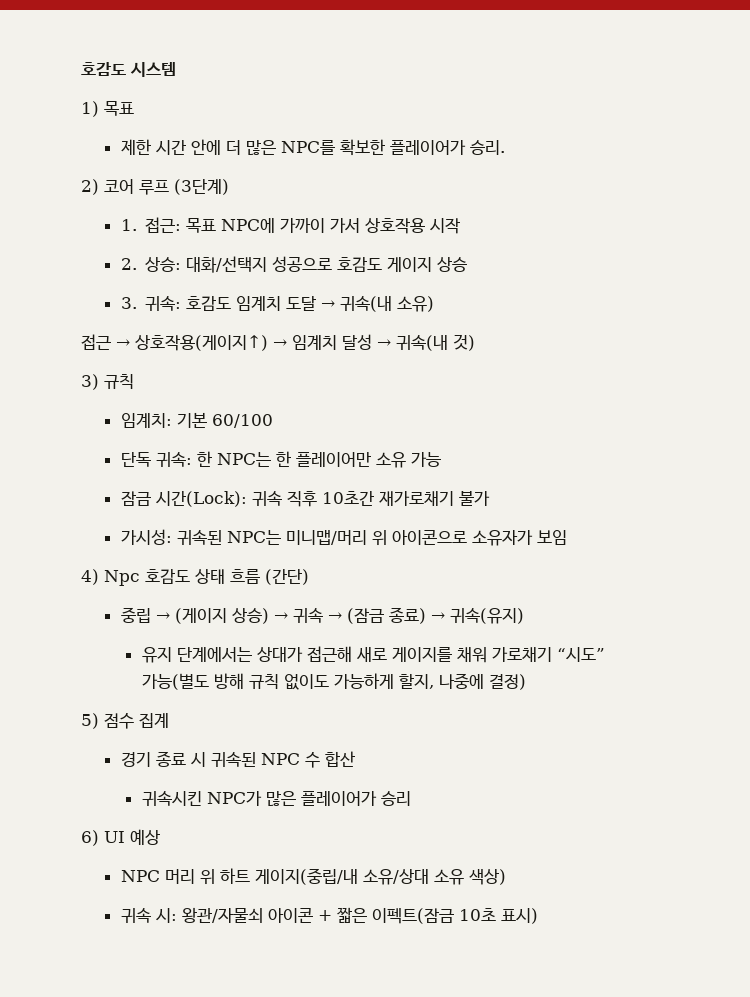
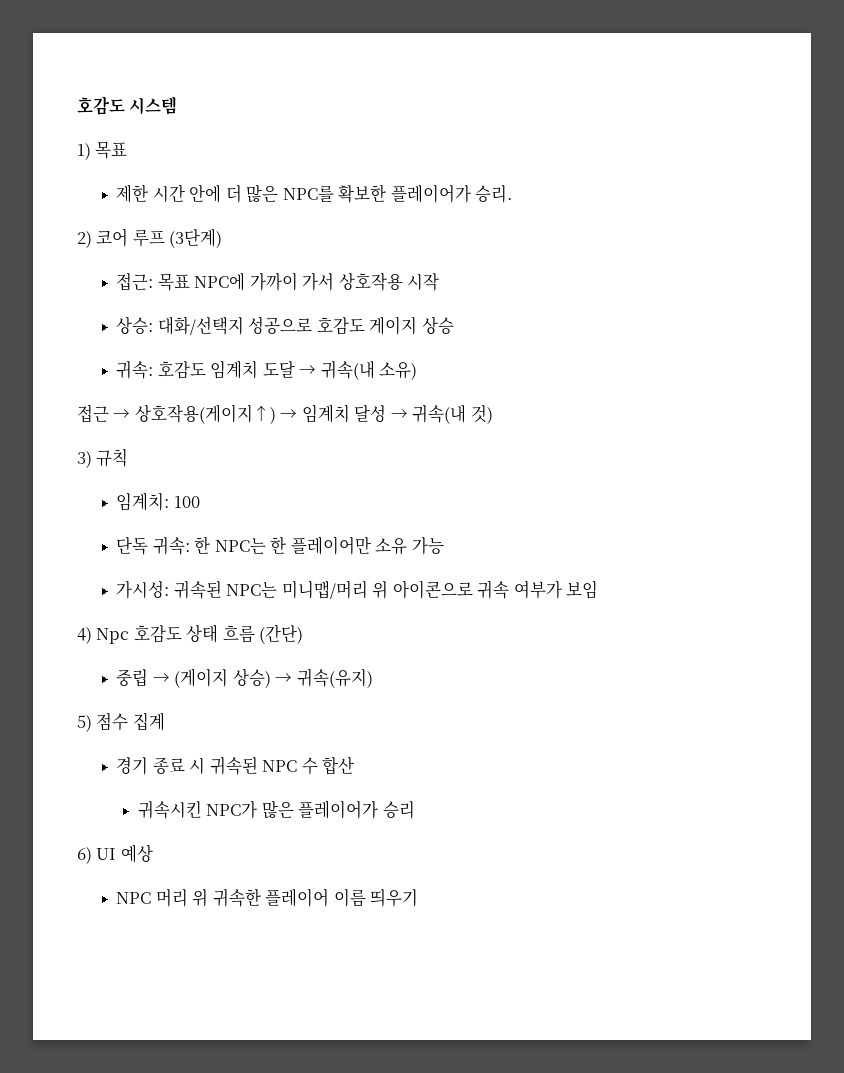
- 1. 접근: 목표 NPC에 가까이 가서 상호작용 시작
+ 접근: 목표 NPC에 가까이 가서 상호작용 시작
- 2. 상승: 대화/선택지 성공으로 호감도 게이지 상승
+ 상승: 대화/선택지 성공으로 호감도 게이지 상승
- 3. 귀속: 호감도 임계치 도달 → 귀속(내 소유)
+ 귀속: 호감도 임계치 도달 → 귀속(내 소유)
- 임계치: 기본 60/100
+ 임계치: 100
- 잠금 시간(Lock): 귀속 직후 10초간 재가로채기 불가
- 가시성: 귀속된 NPC는 미니맵/머리 위 아이콘으로 소유자가 보임
+ 가시성: 귀속된 NPC는 미니맵/머리 위 아이콘으로 귀속 여부가 보임
- 중립 → (게이지 상승) → 귀속 → (잠금 종료) → 귀속(유지)
- 유지 단계에서는 상대가 접근해 새로 게이지를 채워 가로채기 “시도” 가능(별도 방해 규칙 없이도 가능하게 할지, 나중에 결정)
+ 중립 → (게이지 상승) → 귀속(유지)
- NPC 머리 위 하트 게이지(중립/내 소유/상대 소유 색상)
- 귀속 시: 왕관/자물쇠 아이콘 + 짧은 이펙트(잠금 10초 표시)
+ NPC 머리 위 귀속한 플레이어 이름 띄우기

